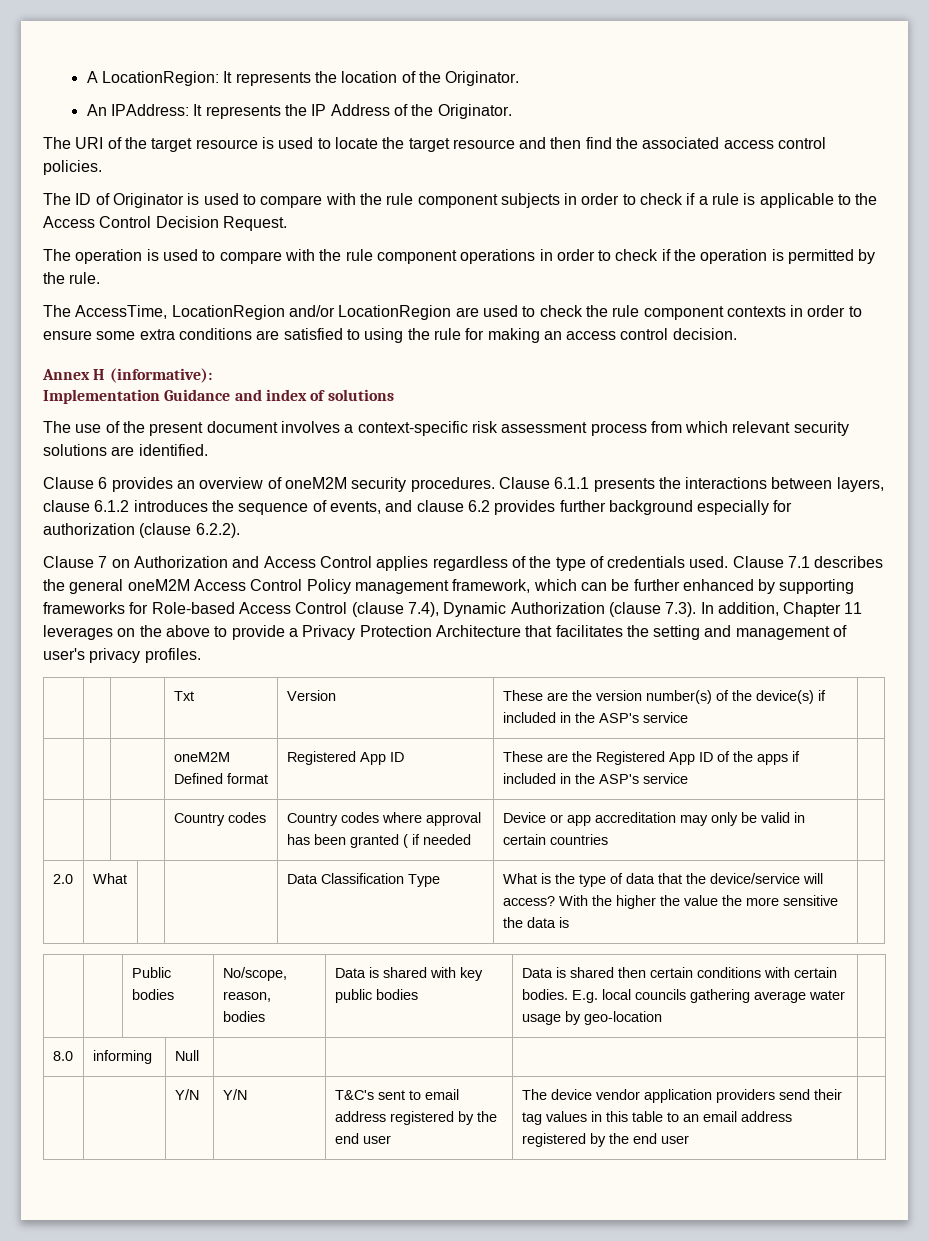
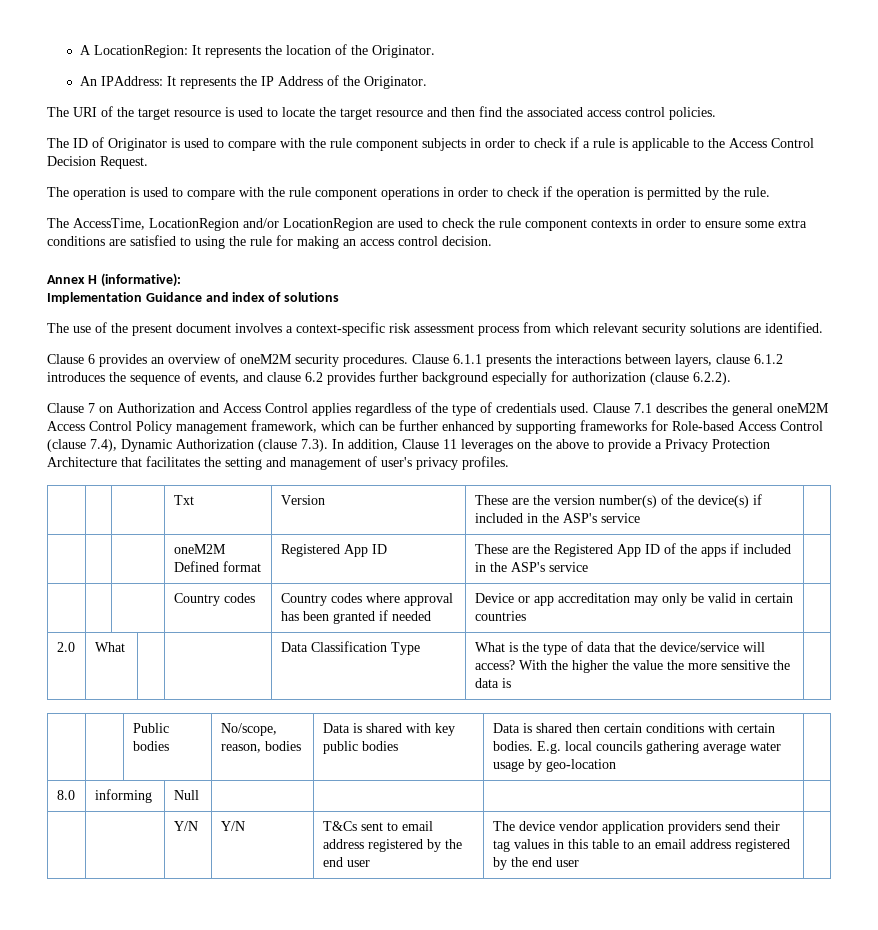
- Clause 7.1 describes the general oneM2M Access Control Policy management framework, which can be further enhanced by supporting frameworks for Role-based Access Control (clause 7.4), Dynamic Authorization (clause 7.3). In addition, Chapter 11 leverages on the above to provide a Privacy Protection Architecture that facilitates the setting and management of user's privacy profiles.
+ Clause 7.1 describes the general oneM2M Access Control Policy management framework, which can be further enhanced by supporting frameworks for Role-based Access Control (clause 7.4), Dynamic Authorization (clause 7.3). In addition, Clause 11 leverages on the above to provide a Privacy Protection Architecture that facilitates the setting and management of user's privacy profiles.
- | | | Country codes | Country codes where approval has been granted ( if needed | Device or app accreditation may only be valid in certain countries |
+ | | | Country codes | Country codes where approval has been granted if needed | Device or app accreditation may only be valid in certain countries |
- | | Y/N | Y/N | T&C's sent to email address registered by the end user | The device vendor application providers send their tag values in this table to an email address registered by the end user |
+ | | Y/N | Y/N | T&Cs sent to email address registered by the end user | The device vendor application providers send their tag values in this table to an email address registered by the end user |

